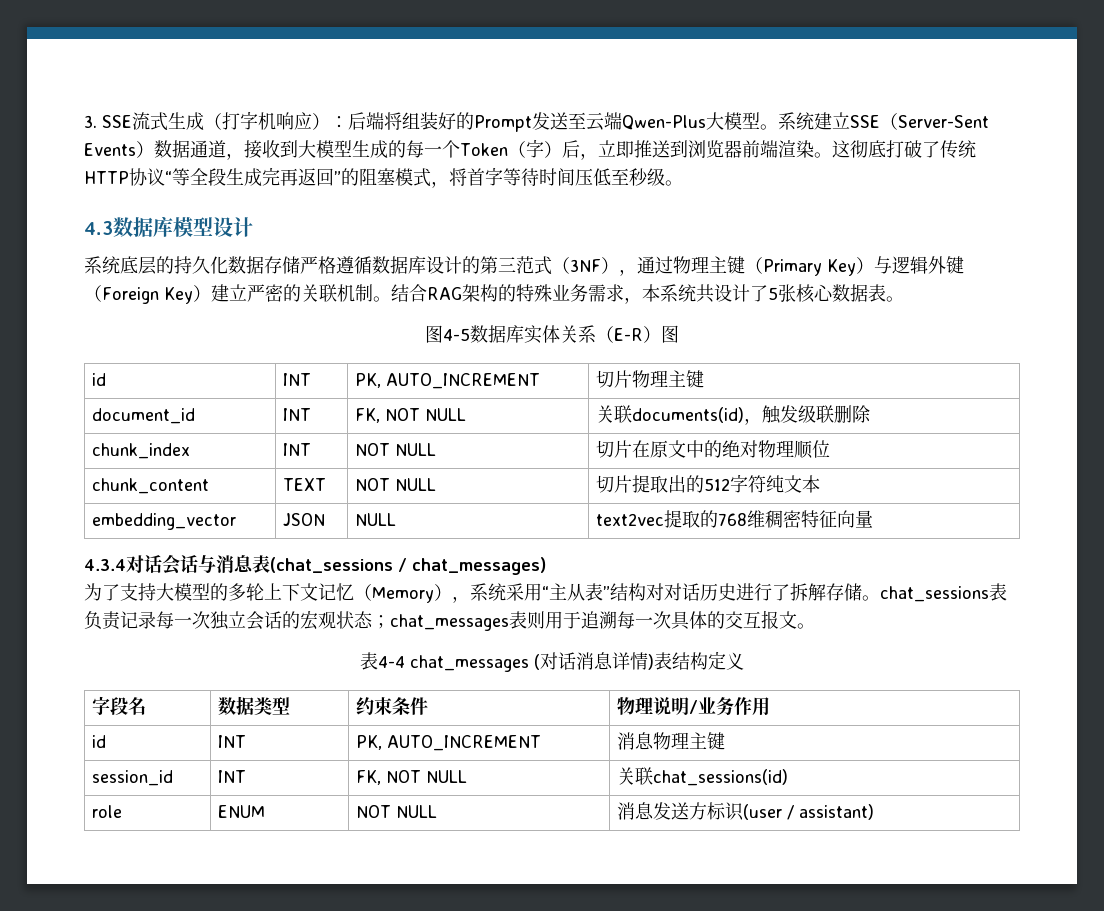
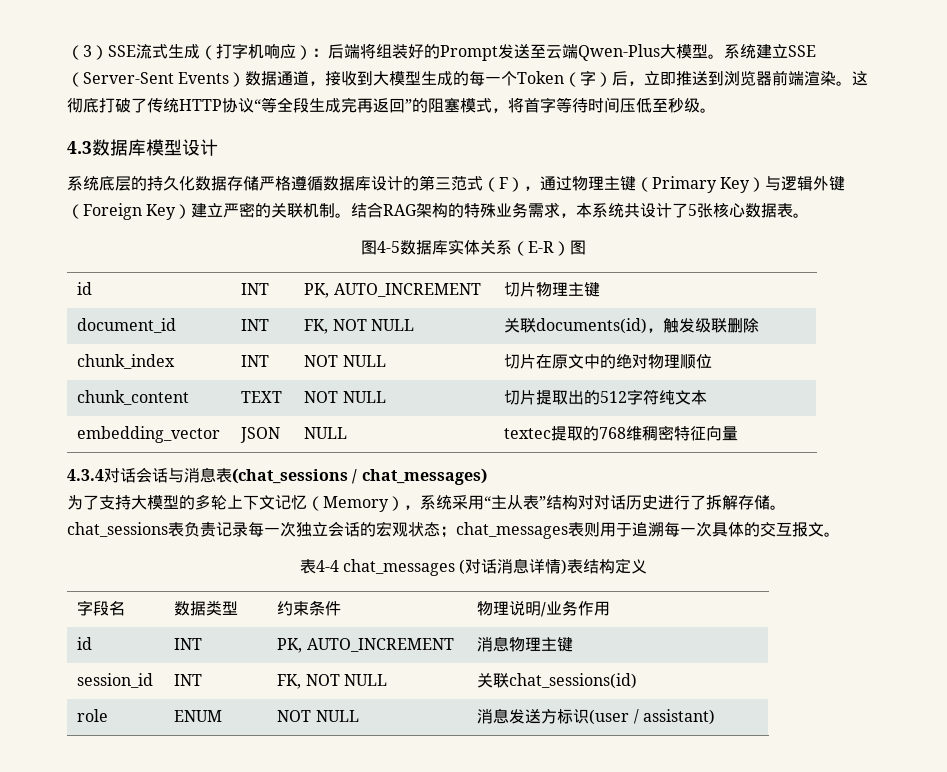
- 3. SSE流式生成（打字机响应）：后端将组装好的Prompt发送至云端Qwen-Plus大模型。
+ （3）SSE流式生成（打字机响应）：后端将组装好的Prompt发送至云端Qwen-Plus大模型。
- 系统底层的持久化数据存储严格遵循数据库设计的第三范式（3NF），通过物理主键（Primary Key）与逻辑外键（Foreign Key）建立严密的关联机制。
+ 系统底层的持久化数据存储严格遵循数据库设计的第三范式（F），通过物理主键（Primary Key）与逻辑外键（Foreign Key）建立严密的关联机制。
- embedding_vector | JSON | NULL | text2vec提取的768维稠密特征向量
+ embedding_vector | JSON | NULL | textec提取的768维稠密特征向量

